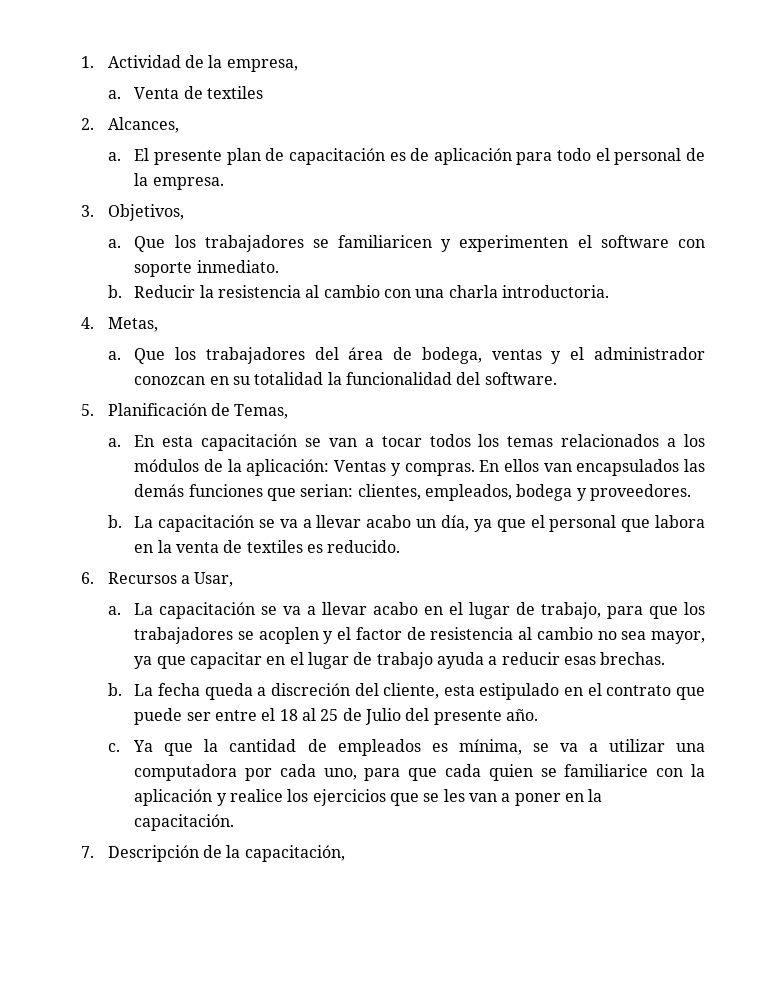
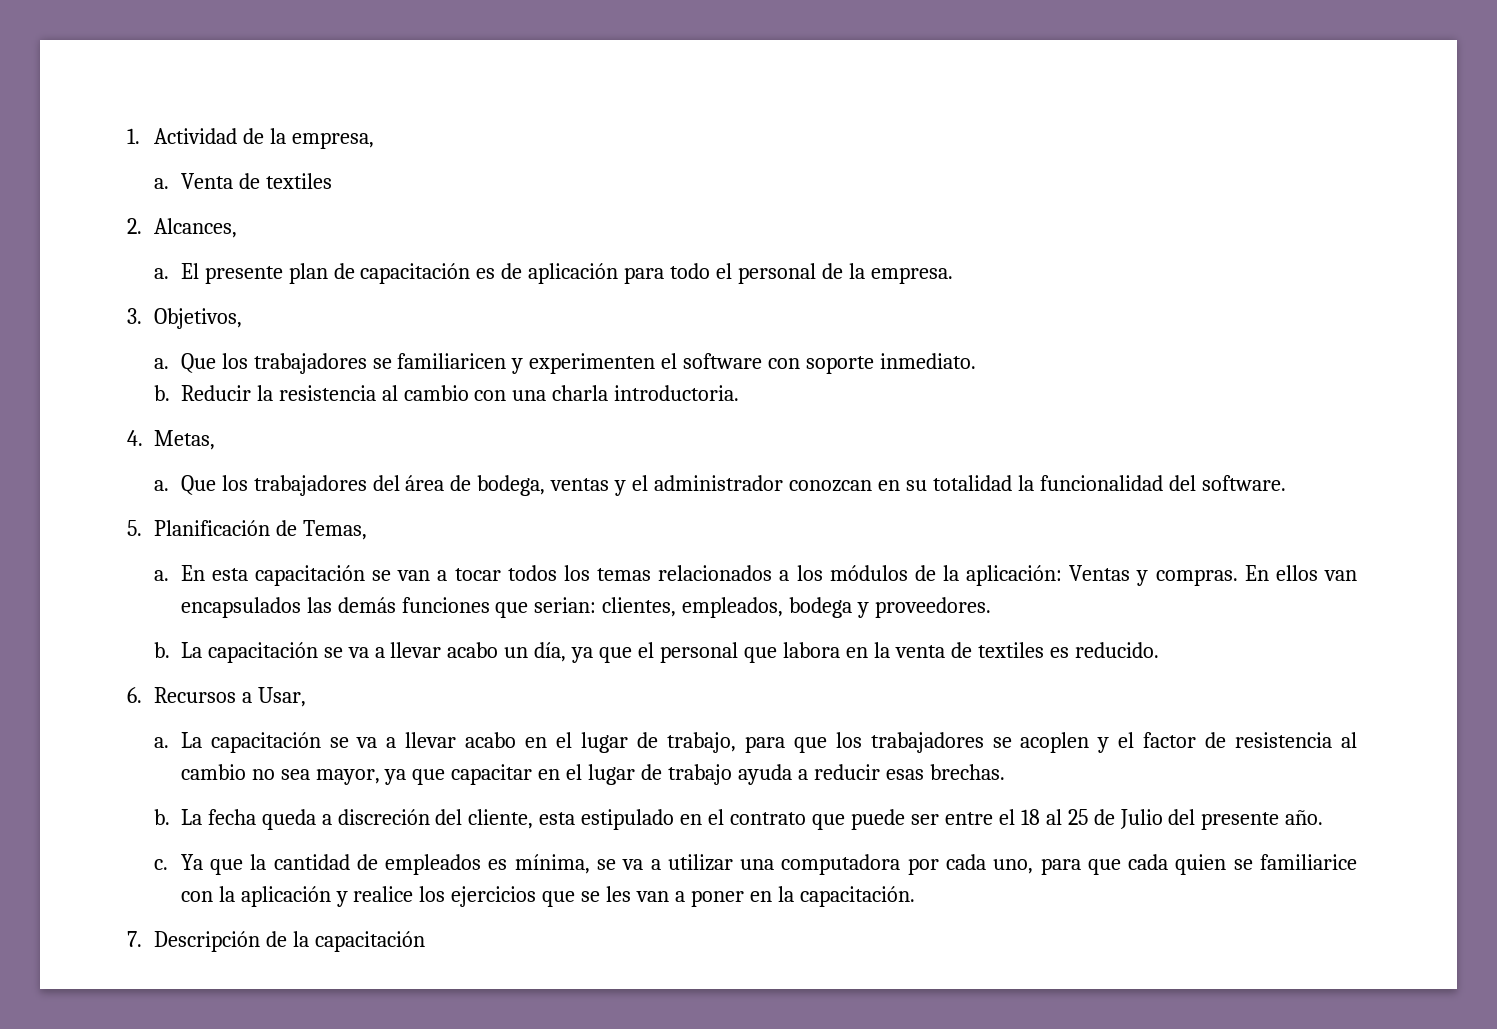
- 7. Descripción de la capacitación,
+ 7. Descripción de la capacitación

